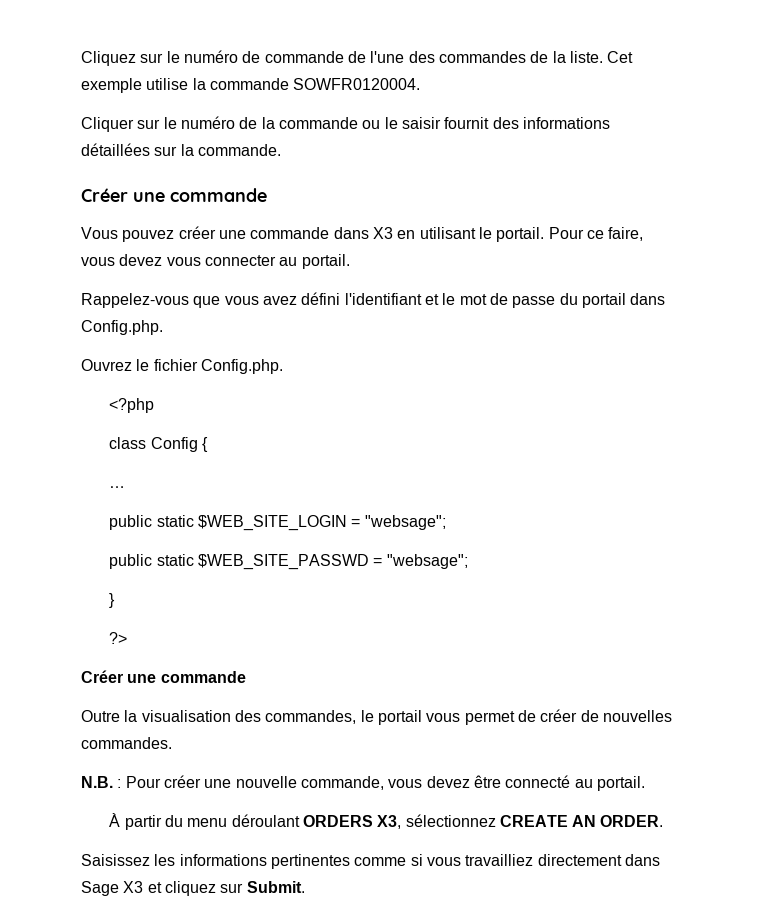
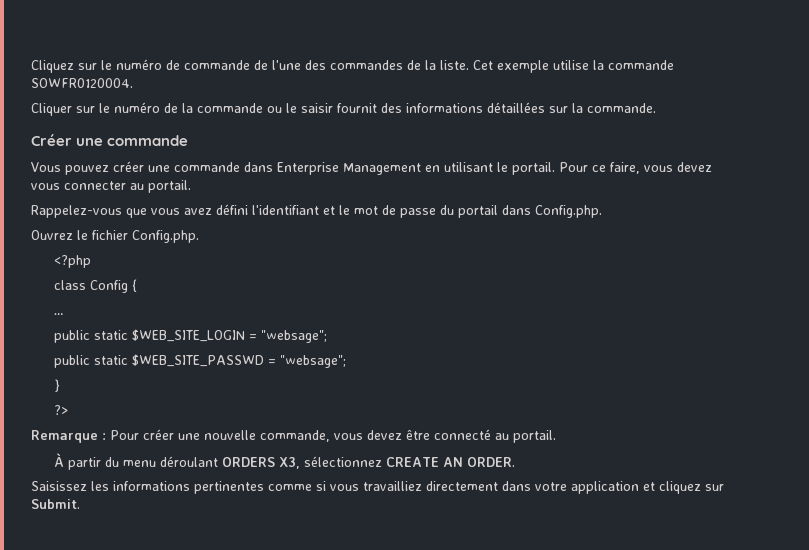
- Vous pouvez créer une commande dans X3 en utilisant le portail.
+ Vous pouvez créer une commande dans Enterprise Management en utilisant le portail.
  ?>
- Créer une commande
- Outre la visualisation des commandes, le portail vous permet de créer de nouvelles commandes.
- N.B. : Pour créer une nouvelle commande, vous devez être connecté au portail.
+ Remarque : Pour créer une nouvelle commande, vous devez être connecté au portail.
- Saisissez les informations pertinentes comme si vous travailliez directement dans Sage X3 et cliquez sur Submit.
+ Saisissez les informations pertinentes comme si vous travailliez directement dans votre application et cliquez sur Submit.

